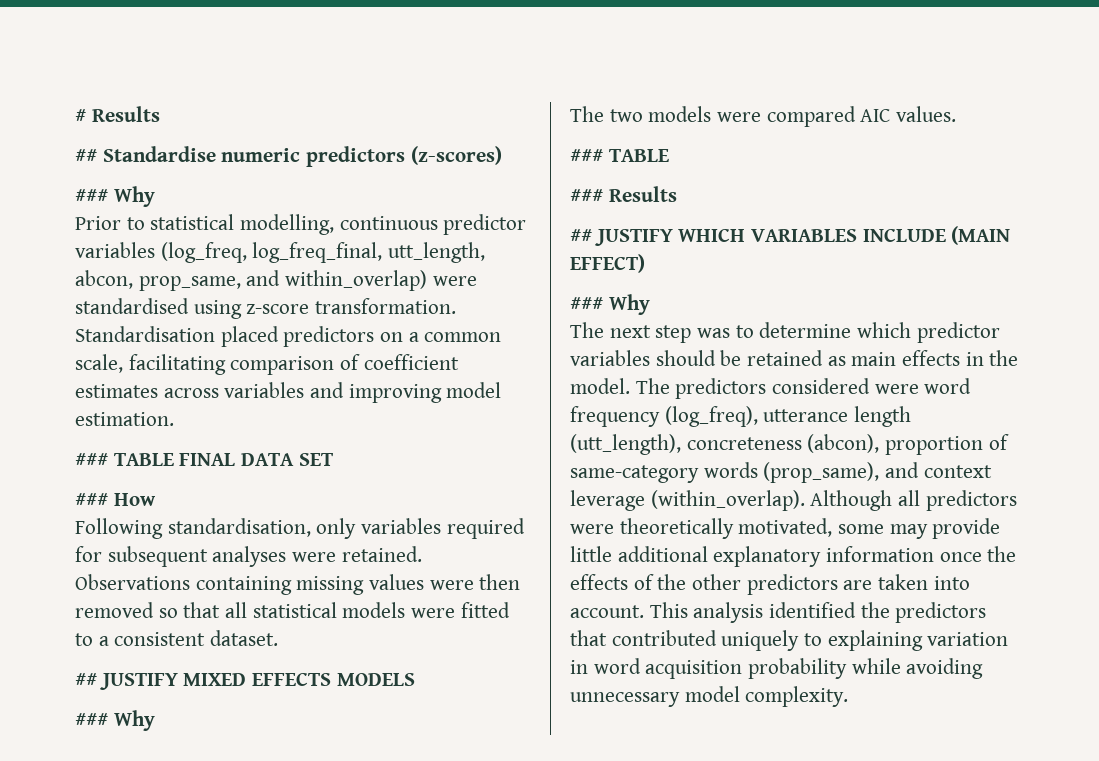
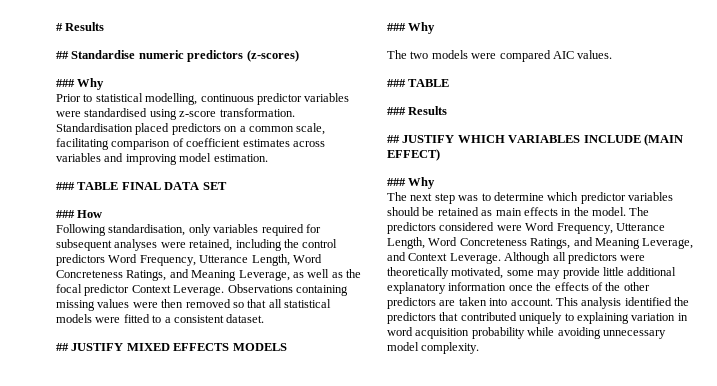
- Prior to statistical modelling, continuous predictor variables (log_freq, log_freq_final, utt_length, abcon, prop_same, and within_overlap) were standardised using z-score transformation.
+ Prior to statistical modelling, continuous predictor variables were standardised using z-score transformation.
- Following standardisation, only variables required for subsequent analyses were retained.
+ Following standardisation, only variables required for subsequent analyses were retained, including the control predictors Word Frequency, Utterance Length, Word Concreteness Ratings, and Meaning Leverage, as well as the focal predictor Context Leverage.
- The predictors considered were word frequency (log_freq), utterance length (utt_length), concreteness (abcon), proportion of same-category words (prop_same), and context leverage (within_overlap).
+ The predictors considered were Word Frequency, Utterance Length, Word Concreteness Ratings, and Meaning Leverage, and Context Leverage.

